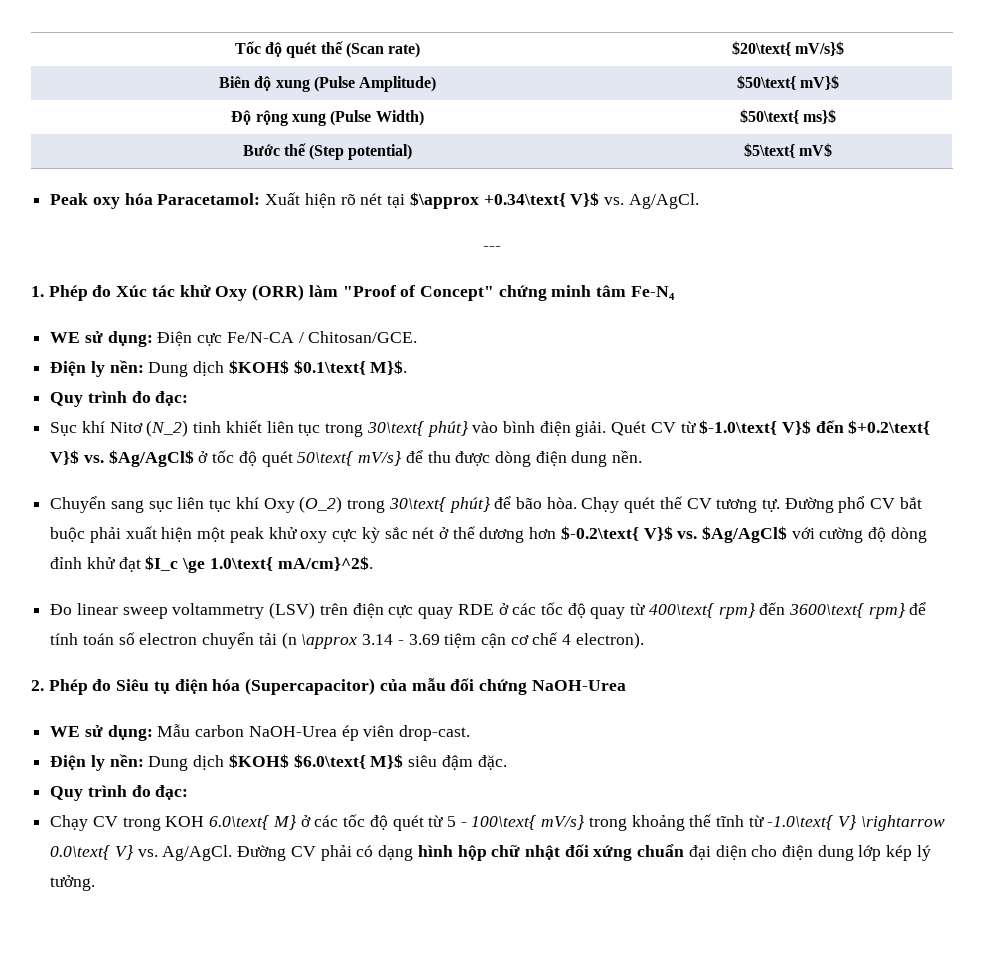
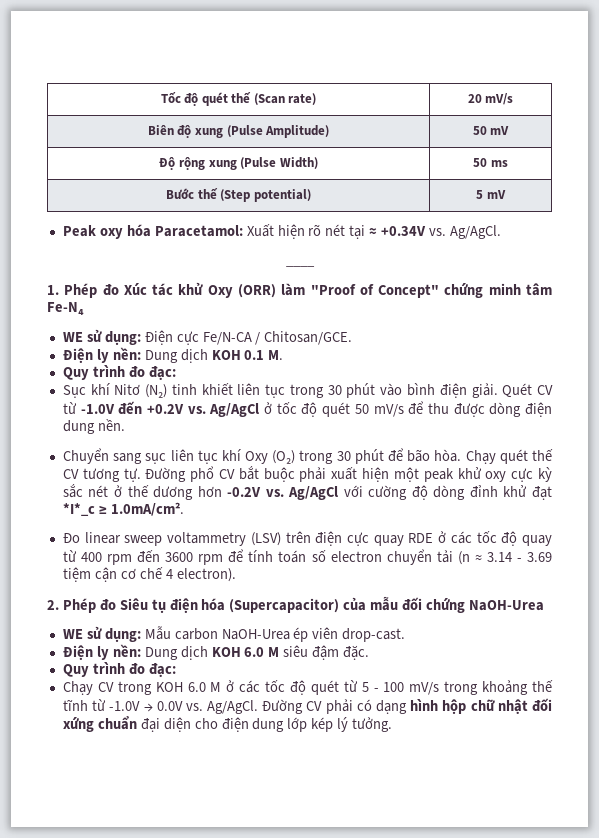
- Tốc độ quét thế (Scan rate) | $20\text{ mV/s}$
+ Tốc độ quét thế (Scan rate) | 20 mV/s
- Biên độ xung (Pulse Amplitude) | $50\text{ mV}$
+ Biên độ xung (Pulse Amplitude) | 50 mV
- Độ rộng xung (Pulse Width) | $50\text{ ms}$
+ Độ rộng xung (Pulse Width) | 50 ms
- Bước thế (Step potential) | $5\text{ mV$
+ Bước thế (Step potential) | 5 mV
- Peak oxy hóa Paracetamol: Xuất hiện rõ nét tại $\approx +0.34\text{ V}$ vs. Ag/AgCl.
+ Peak oxy hóa Paracetamol: Xuất hiện rõ nét tại ≈ +0.34V vs. Ag/AgCl.
- ---
+ ____
- Điện ly nền: Dung dịch $KOH$ $0.1\text{ M}$.
+ Điện ly nền: Dung dịch KOH 0.1 M.
- Sục khí Nitơ (N_2) tinh khiết liên tục trong 30\text{ phút} vào bình điện giải.
+ Sục khí Nitơ (N₂) tinh khiết liên tục trong 30 phút vào bình điện giải.
- Quét CV từ $-1.0\text{ V}$ đến $+0.2\text{ V}$ vs. $Ag/AgCl$ ở tốc độ quét 50\text{ mV/s} để thu được dòng điện dung nền.
+ Quét CV từ -1.0V đến +0.2V vs. Ag/AgCl ở tốc độ quét 50 mV/s để thu được dòng điện dung nền.
- Chuyển sang sục liên tục khí Oxy (O_2) trong 30\text{ phút} để bão hòa.
+ Chuyển sang sục liên tục khí Oxy (O₂) trong 30 phút để bão hòa.
- Đường phổ CV bắt buộc phải xuất hiện một peak khử oxy cực kỳ sắc nét ở thế dương hơn $-0.2\text{ V}$ vs. $Ag/AgCl$ với cường độ dòng đỉnh khử đạt $I_c \ge 1.0\text{ mA/cm}^2$.
+ Đường phổ CV bắt buộc phải xuất hiện một peak khử oxy cực kỳ sắc nét ở thế dương hơn -0.2V vs. Ag/AgCl với cường độ dòng đỉnh khử đạt *I*_c ≥ 1.0mA/cm².
- Đo linear sweep voltammetry (LSV) trên điện cực quay RDE ở các tốc độ quay từ 400\text{ rpm} đến 3600\text{ rpm} để tính toán số electron chuyển tải (n \approx 3.14 - 3.69 tiệm cận cơ chế 4 electron).
+ Đo linear sweep voltammetry (LSV) trên điện cực quay RDE ở các tốc độ quay từ 400 rpm đến 3600 rpm để tính toán số electron chuyển tải (n ≈ 3.14 - 3.69 tiệm cận cơ chế 4 electron).
- Điện ly nền: Dung dịch $KOH$ $6.0\text{ M}$ siêu đậm đặc.
+ Điện ly nền: Dung dịch KOH 6.0 M siêu đậm đặc.
- Chạy CV trong KOH 6.0\text{ M} ở các tốc độ quét từ 5 - 100\text{ mV/s} trong khoảng thế tĩnh từ -1.0\text{ V} \rightarrow 0.0\text{ V} vs. Ag/AgCl.
+ Chạy CV trong KOH 6.0 M ở các tốc độ quét từ 5 - 100 mV/s trong khoảng thế tĩnh từ -1.0V → 0.0V vs. Ag/AgCl.

